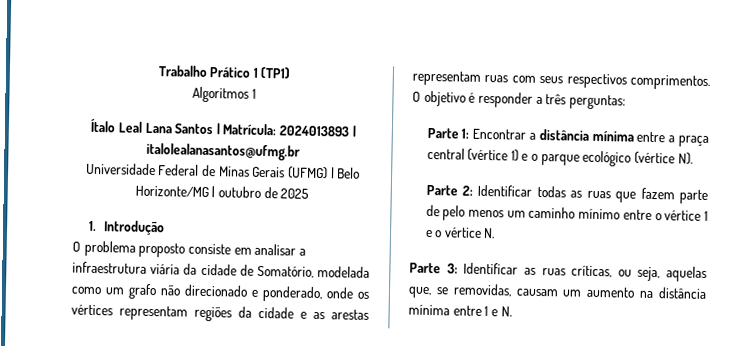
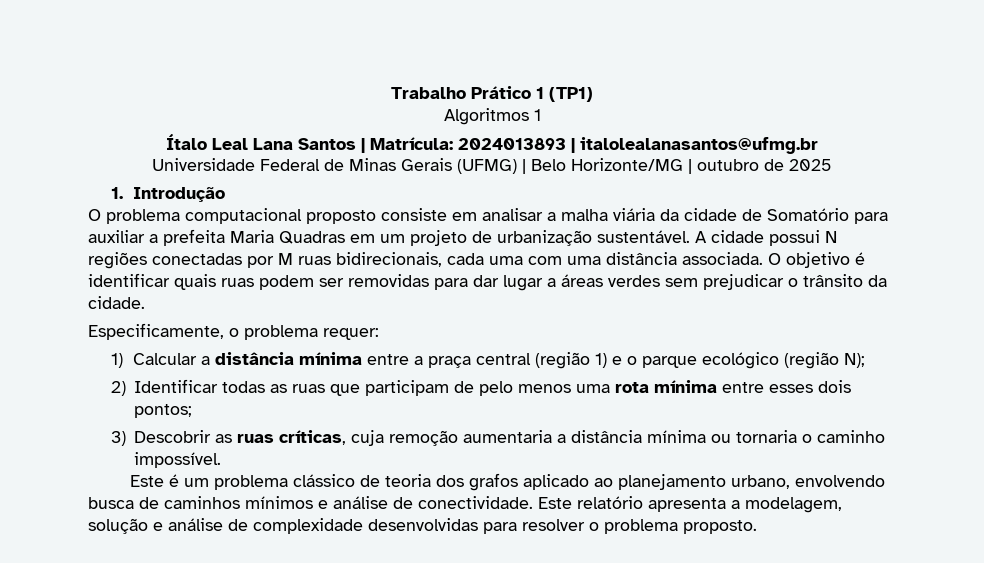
- O problema proposto consiste em analisar a infraestrutura viária da cidade de Somatório, modelada como um grafo não direcionado e ponderado, onde os vértices representam regiões da cidade e as arestas representam ruas com seus respectivos comprimentos. O objetivo é responder a três perguntas:
- Parte 1: Encontrar a distância mínima entre a praça central (vértice 1) e o parque ecológico (vértice N).
- Parte 2: Identificar todas as ruas que fazem parte de pelo menos um caminho mínimo entre o vértice 1 e o vértice N.
- Parte 3: Identificar as ruas críticas, ou seja, aquelas que, se removidas, causam um aumento na distância mínima entre 1 e N.
+ O problema computacional proposto consiste em analisar a malha viária da cidade de Somatório para auxiliar a prefeita Maria Quadras em um projeto de urbanização sustentável. A cidade possui N regiões conectadas por M ruas bidirecionais, cada uma com uma distância associada. O objetivo é identificar quais ruas podem ser removidas para dar lugar a áreas verdes sem prejudicar o trânsito da cidade.
+ Especificamente, o problema requer:
+ 1) Calcular a distância mínima entre a praça central (região 1) e o parque ecológico (região N);
+ 2) Identificar todas as ruas que participam de pelo menos uma rota mínima entre esses dois pontos;
+ 3) Descobrir as ruas críticas, cuja remoção aumentaria a distância mínima ou tornaria o caminho impossível.
+ Este é um problema clássico de teoria dos grafos aplicado ao planejamento urbano, envolvendo busca de caminhos mínimos e análise de conectividade. Este relatório apresenta a modelagem, solução e análise de complexidade desenvolvidas para resolver o problema proposto.

